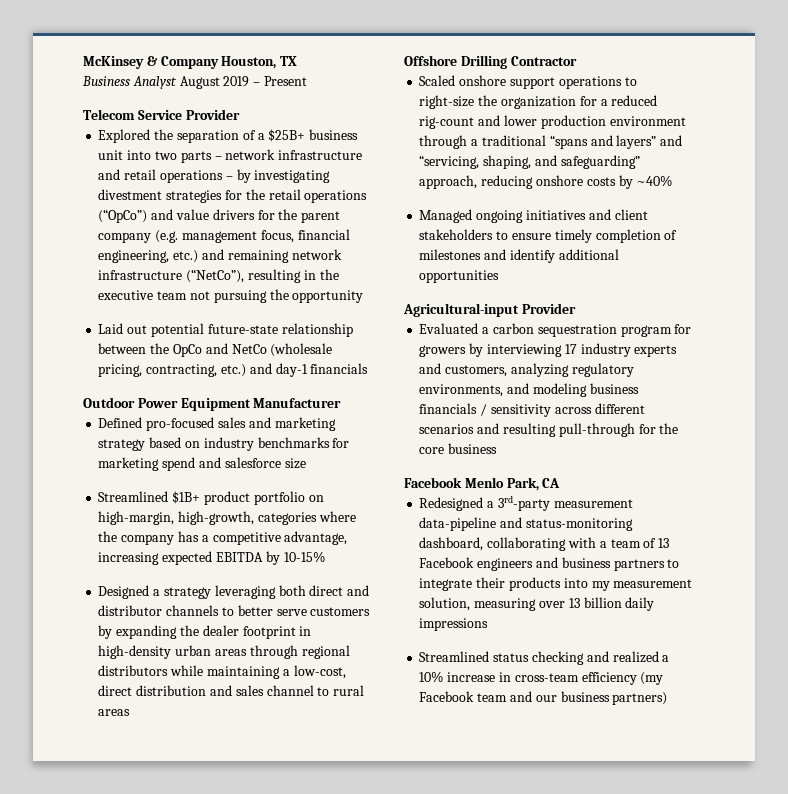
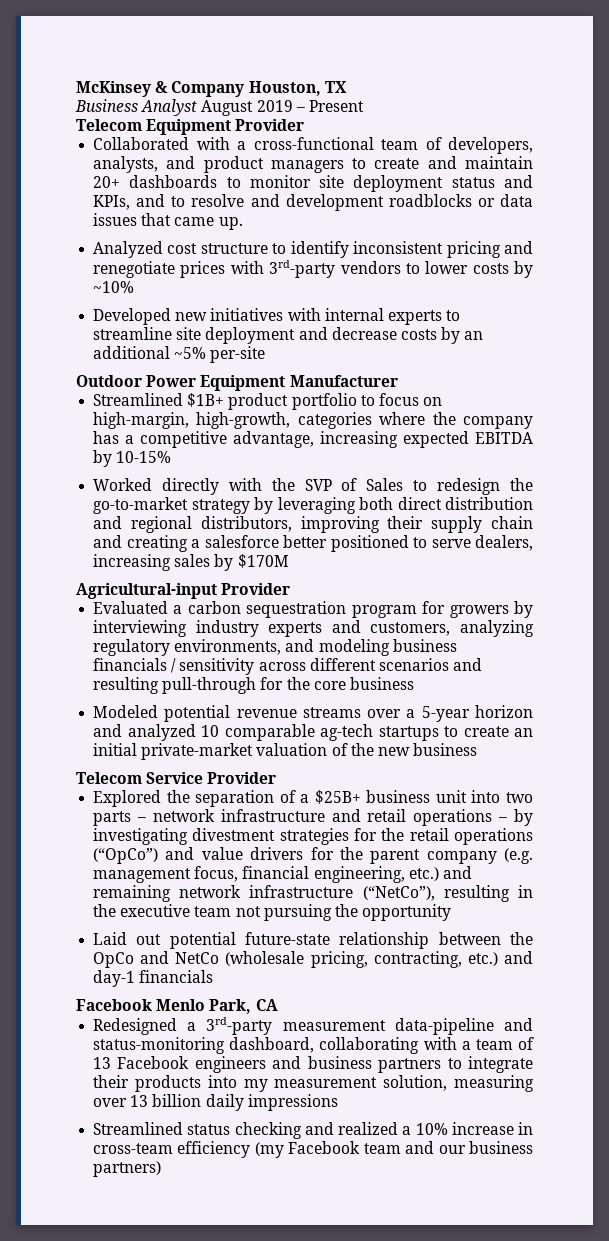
+ Telecom Equipment Provider
+ Collaborated with a cross-functional team of developers, analysts, and product managers to create and maintain 20+ dashboards to monitor site deployment status and KPIs, and to resolve and development roadblocks or data issues that came up.
+ Analyzed cost structure to identify inconsistent pricing and renegotiate prices with 3rd-party vendors to lower costs by ~10%
+ Developed new initiatives with internal experts to streamline site deployment and decrease costs by an additional ~5% per-site
+ Outdoor Power Equipment Manufacturer
+ Streamlined $1B+ product portfolio to focus on high-margin, high-growth, categories where the company has a competitive advantage, increasing expected EBITDA by 10-15%
+ Worked directly with the SVP of Sales to redesign the go-to-market strategy by leveraging both direct distribution and regional distributors, improving their supply chain and creating a salesforce better positioned to serve dealers, increasing sales by $170M
+ Agricultural-input Provider
+ Evaluated a carbon sequestration program for growers by interviewing industry experts and customers, analyzing regulatory environments, and modeling business financials / sensitivity across different scenarios and resulting pull-through for the core business
+ Modeled potential revenue streams over a 5-year horizon and analyzed 10 comparable ag-tech startups to create an initial private-market valuation of the new business
- Outdoor Power Equipment Manufacturer
- Defined pro-focused sales and marketing strategy based on industry benchmarks for marketing spend and salesforce size
- Streamlined $1B+ product portfolio on high-margin, high-growth, categories where the company has a competitive advantage, increasing expected EBITDA by 10-15%
- Designed a strategy leveraging both direct and distributor channels to better serve customers by expanding the dealer footprint in high-density urban areas through regional distributors while maintaining a low-cost, direct distribution and sales channel to rural areas
- Offshore Drilling Contractor
- Scaled onshore support operations to right-size the organization for a reduced rig-count and lower production environment through a traditional “spans and layers” and “servicing, shaping, and safeguarding” approach, reducing onshore costs by ~40%
- Managed ongoing initiatives and client stakeholders to ensure timely completion of milestones and identify additional opportunities
- Agricultural-input Provider
- Evaluated a carbon sequestration program for growers by interviewing 17 industry experts and customers, analyzing regulatory environments, and modeling business financials / sensitivity across different scenarios and resulting pull-through for the core business

